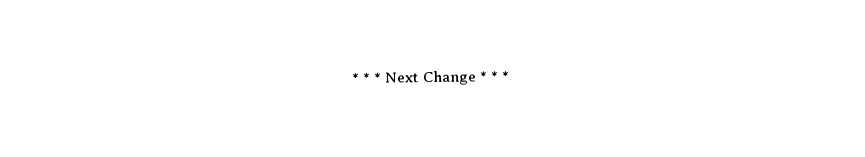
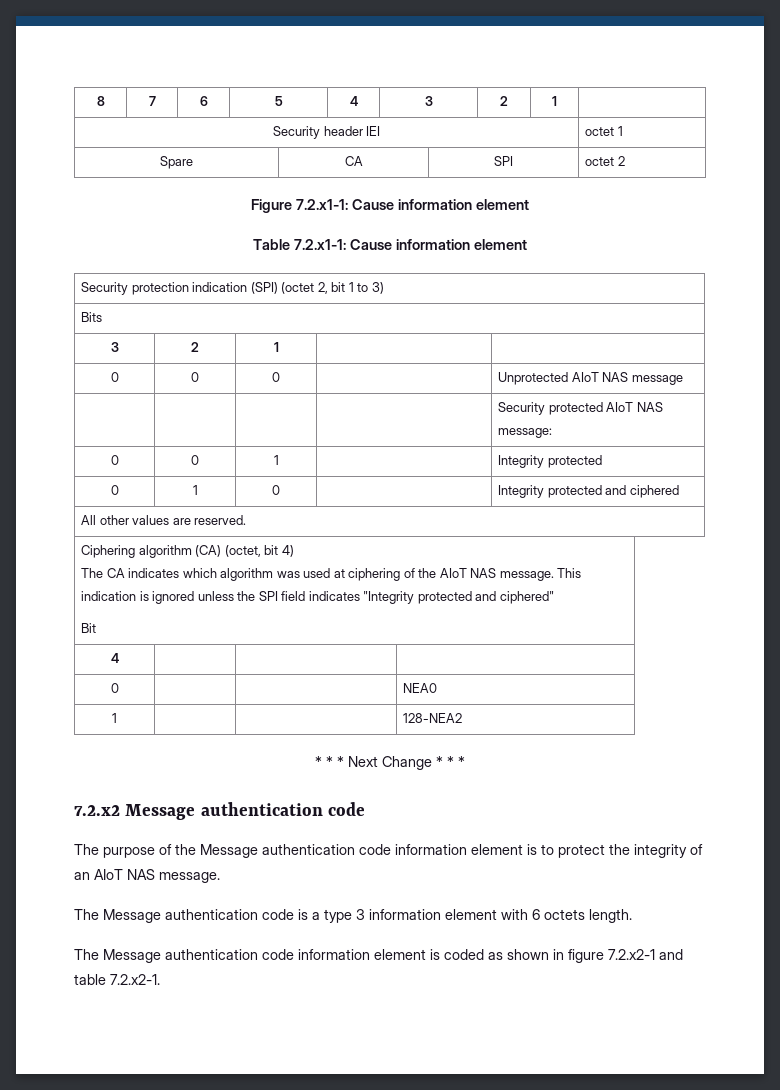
+ 8 | 7 | 6 | 5 | 4 | 3 | 2 | 1 |
+ Security header IEI | octet 1
+ Spare | CA | SPI | octet 2
+ Figure 7.2.x1-1: Cause information element
+ Table 7.2.x1-1: Cause information element
+ Security protection indication (SPI) (octet 2, bit 1 to 3)
+ Bits
+ 3 | 2 | 1 | |
+ 0 | 0 | 0 | | Unprotected AIoT NAS message
+ | | | | Security protected AIoT NAS message:
+ 0 | 0 | 1 | | Integrity protected
+ 0 | 1 | 0 | | Integrity protected and ciphered
+ All other values are reserved.
+ Ciphering algorithm (CA) (octet, bit 4)
+ The CA indicates which algorithm was used at ciphering of the AIoT NAS message. This indication is ignored unless the SPI field indicates "Integrity protected and ciphered"
+ Bit
+ 4 | | |
+ 0 | | | NEA0
+ 1 | | | 128-NEA2
+ 7.2.x2 Message authentication code
+ The purpose of the Message authentication code information element is to protect the integrity of an AIoT NAS message.
+ The Message authentication code is a type 3 information element with 6 octets length.
+ The Message authentication code information element is coded as shown in figure 7.2.x2-1 and table 7.2.x2-1.

